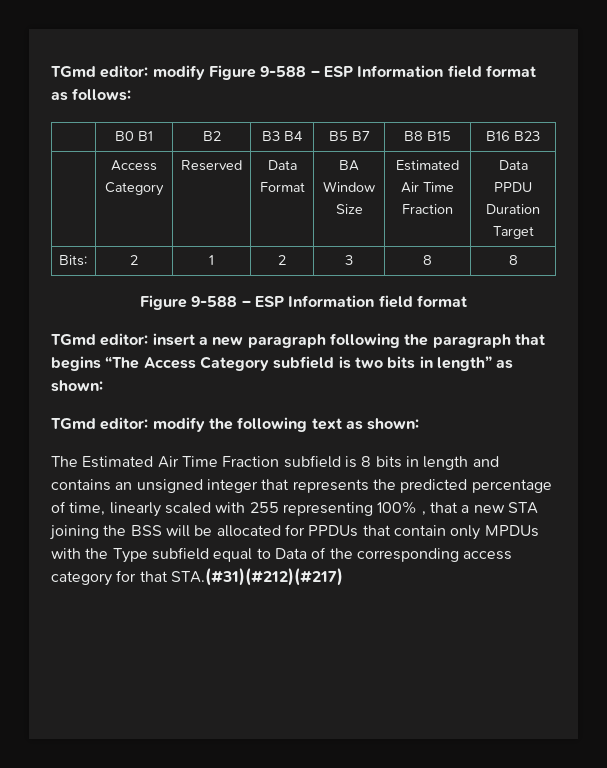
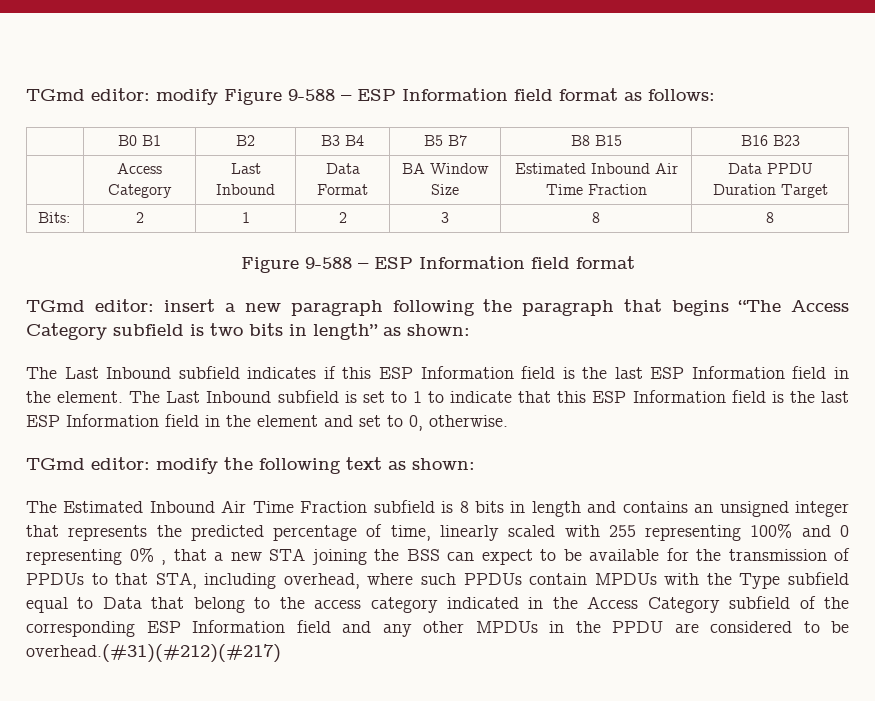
- | Access Category | Reserved | Data Format | BA Window Size | Estimated Air Time Fraction | Data PPDU Duration Target
+ | Access Category | Last Inbound | Data Format | BA Window Size | Estimated Inbound Air Time Fraction | Data PPDU Duration Target
+ The Last Inbound subfield indicates if this ESP Information field is the last ESP Information field in the element. The Last Inbound subfield is set to 1 to indicate that this ESP Information field is the last ESP Information field in the element and set to 0, otherwise.
- The Estimated Air Time Fraction subfield is 8 bits in length and contains an unsigned integer that represents the predicted percentage of time, linearly scaled with 255 representing 100% , that a new STA joining the BSS will be allocated for PPDUs that contain only MPDUs with the Type subfield equal to Data of the corresponding access category for that STA.(#31)(#212)(#217)
+ The Estimated Inbound Air Time Fraction subfield is 8 bits in length and contains an unsigned integer that represents the predicted percentage of time, linearly scaled with 255 representing 100% and 0 representing 0% , that a new STA joining the BSS can expect to be available for the transmission of PPDUs to that STA, including overhead, where such PPDUs contain MPDUs with the Type subfield equal to Data that belong to the access category indicated in the Access Category subfield of the corresponding ESP Information field and any other MPDUs in the PPDU are considered to be overhead.(#31)(#212)(#217)

